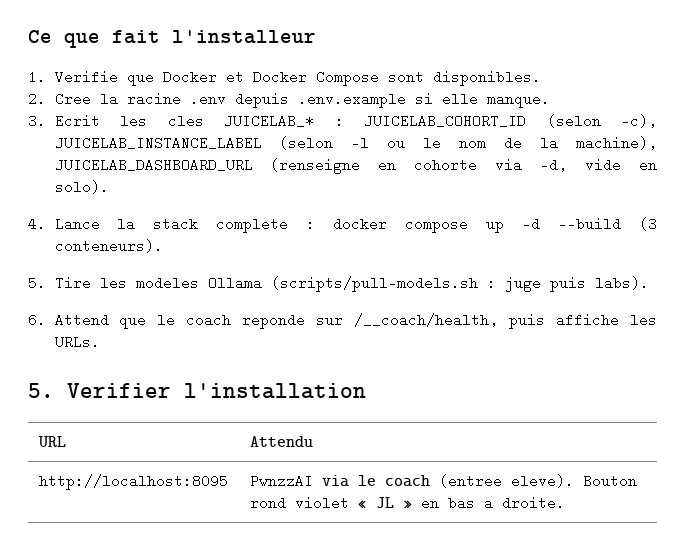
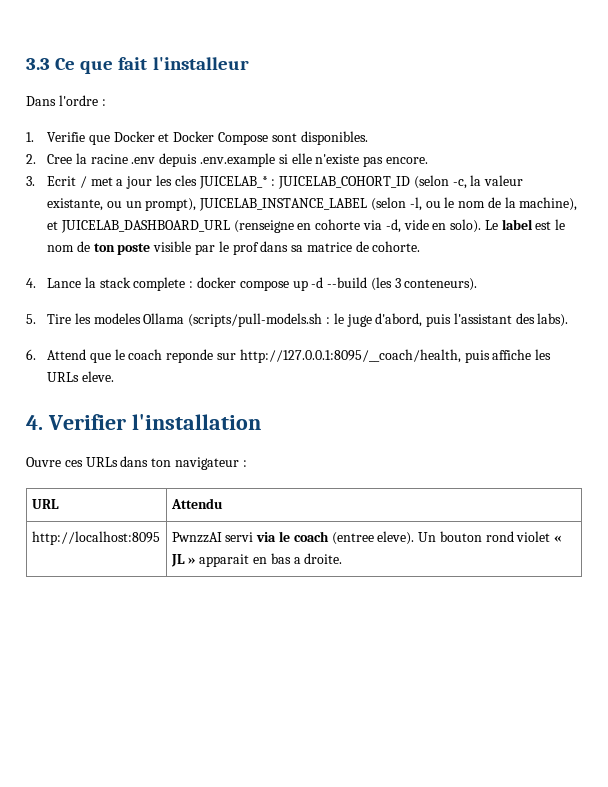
- Ce que fait l'installeur
+ 3.3 Ce que fait l'installeur
+ Dans l'ordre :
- 2. Cree la racine .env depuis .env.example si elle manque.
+ 2. Cree la racine .env depuis .env.example si elle n'existe pas encore.
- 3. Ecrit les cles JUICELAB_* : JUICELAB_COHORT_ID (selon -c), JUICELAB_INSTANCE_LABEL (selon -l ou le nom de la machine), JUICELAB_DASHBOARD_URL (renseigne en cohorte via -d, vide en solo).
+ 3. Ecrit / met a jour les cles JUICELAB_* : JUICELAB_COHORT_ID (selon -c, la valeur existante, ou un prompt), JUICELAB_INSTANCE_LABEL (selon -l, ou le nom de la machine), et JUICELAB_DASHBOARD_URL (renseigne en cohorte via -d, vide en solo). Le label est le nom de ton poste visible par le prof dans sa matrice de cohorte.
- 4. Lance la stack complete : docker compose up -d --build (3 conteneurs).
+ 4. Lance la stack complete : docker compose up -d --build (les 3 conteneurs).
- 5. Tire les modeles Ollama (scripts/pull-models.sh : juge puis labs).
+ 5. Tire les modeles Ollama (scripts/pull-models.sh : le juge d'abord, puis l'assistant des labs).
- 6. Attend que le coach reponde sur /__coach/health, puis affiche les URLs.
- 5. Verifier l'installation
+ 6. Attend que le coach reponde sur http://127.0.0.1:8095/__coach/health, puis affiche les URLs eleve.
+ 4. Verifier l'installation
+ Ouvre ces URLs dans ton navigateur :
- http://localhost:8095 | PwnzzAI via le coach (entree eleve). Bouton rond violet « JL » en bas a droite.
+ http://localhost:8095 | PwnzzAI servi via le coach (entree eleve). Un bouton rond violet « JL » apparait en bas a droite.

